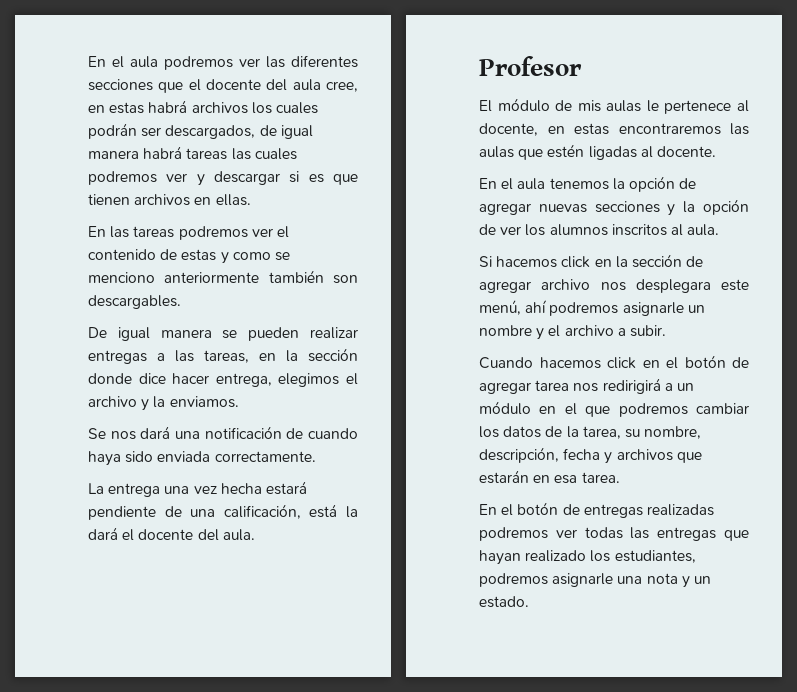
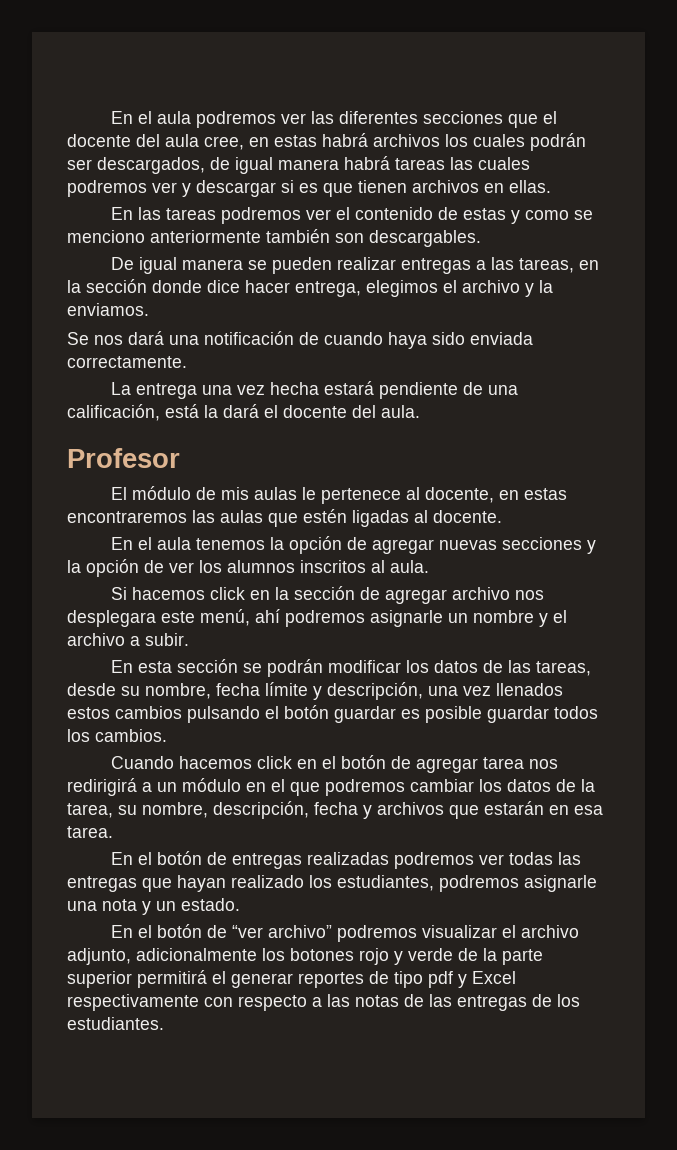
+ En esta sección se podrán modificar los datos de las tareas, desde su nombre, fecha límite y descripción, una vez llenados estos cambios pulsando el botón guardar es posible guardar todos los cambios.
+ En el botón de “ver archivo” podremos visualizar el archivo adjunto, adicionalmente los botones rojo y verde de la parte superior permitirá el generar reportes de tipo pdf y Excel respectivamente con respecto a las notas de las entregas de los estudiantes.

